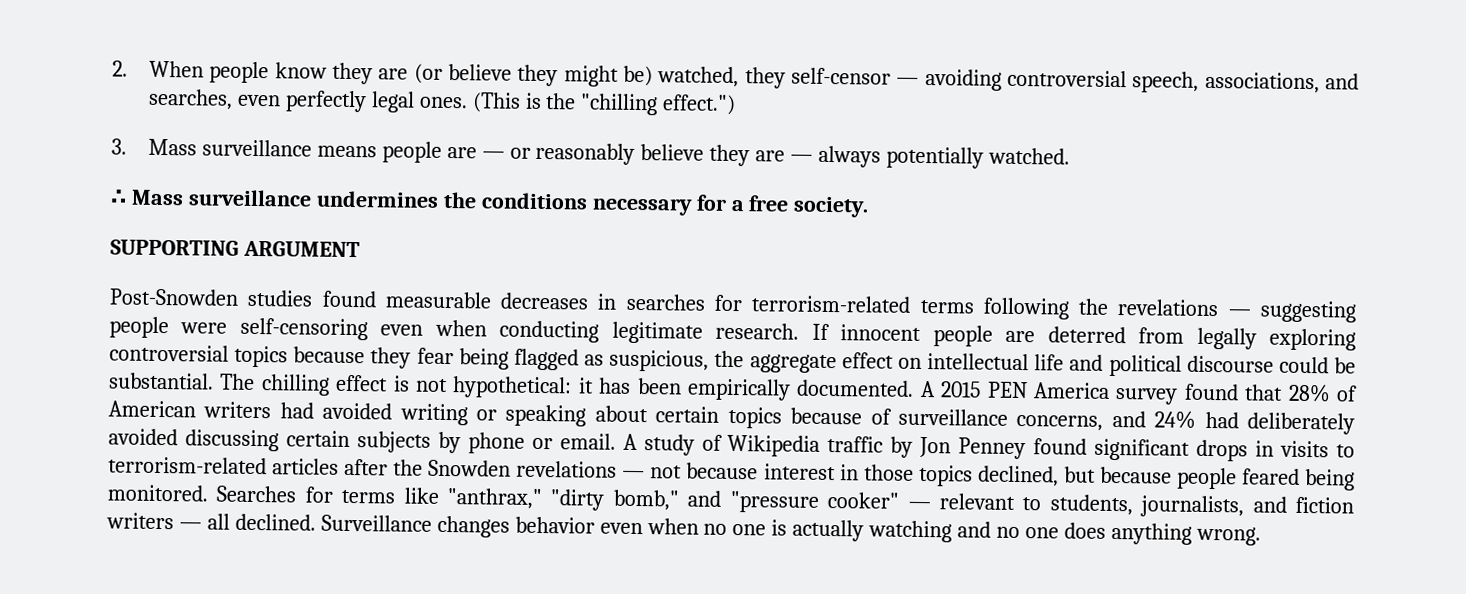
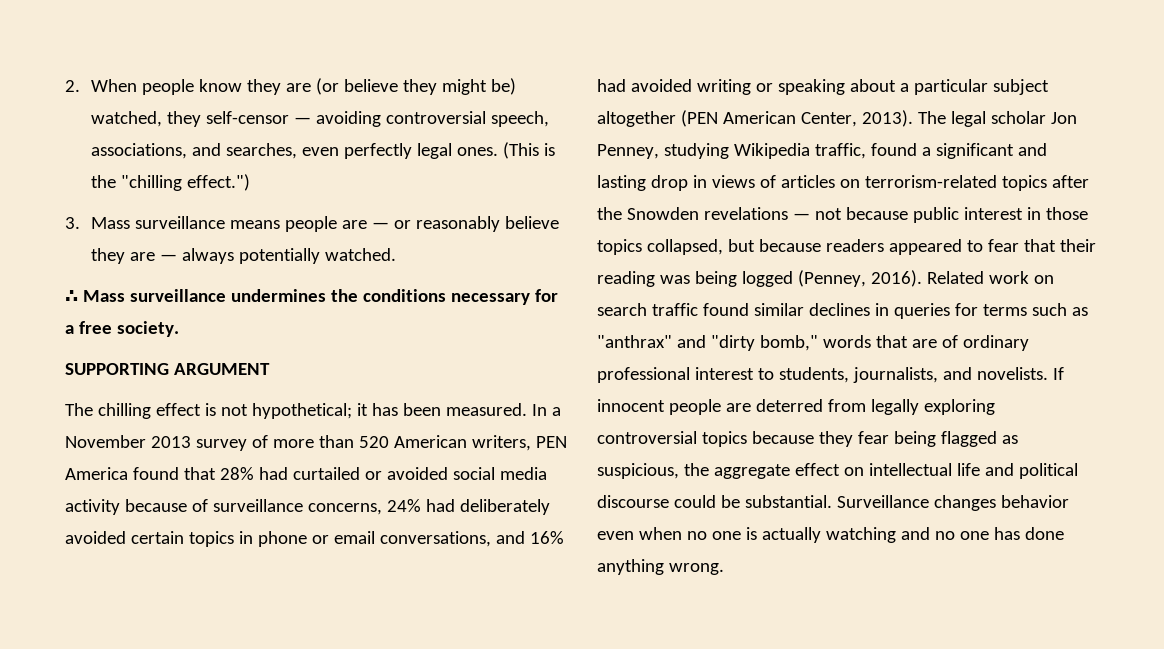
- Post-Snowden studies found measurable decreases in searches for terrorism-related terms following the revelations — suggesting people were self-censoring even when conducting legitimate research.
+ The chilling effect is not hypothetical; it has been measured. In a November 2013 survey of more than 520 American writers, PEN America found that 28% had curtailed or avoided social media activity because of surveillance concerns, 24% had deliberately avoided certain topics in phone or email conversations, and 16% had avoided writing or speaking about a particular subject altogether (PEN American Center, 2013). The legal scholar Jon Penney, studying Wikipedia traffic, found a significant and lasting drop in views of articles on terrorism-related topics after the Snowden revelations — not because public interest in those topics collapsed, but because readers appeared to fear that their reading was being logged (Penney, 2016). Related work on search traffic found similar declines in queries for terms such as "anthrax" and "dirty bomb," words that are of ordinary professional interest to students, journalists, and novelists.
- The chilling effect is not hypothetical: it has been empirically documented. A 2015 PEN America survey found that 28% of American writers had avoided writing or speaking about certain topics because of surveillance concerns, and 24% had deliberately avoided discussing certain subjects by phone or email. A study of Wikipedia traffic by Jon Penney found significant drops in visits to terrorism-related articles after the Snowden revelations — not because interest in those topics declined, but because people feared being monitored. Searches for terms like "anthrax," "dirty bomb," and "pressure cooker" — relevant to students, journalists, and fiction writers — all declined.
- Surveillance changes behavior even when no one is actually watching and no one does anything wrong.
+ Surveillance changes behavior even when no one is actually watching and no one has done anything wrong.

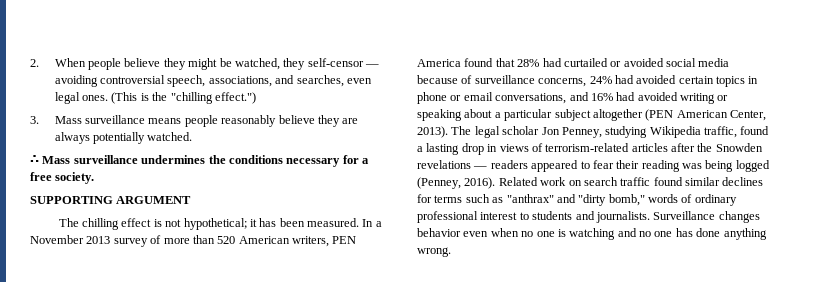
- 2. When people know they are (or believe they might be) watched, they self-censor — avoiding controversial speech, associations, and searches, even perfectly legal ones.
+ 2. When people believe they might be watched, they self-censor — avoiding controversial speech, associations, and searches, even legal ones.
- 3. Mass surveillance means people are — or reasonably believe they are — always potentially watched.
+ 3. Mass surveillance means people reasonably believe they are always potentially watched.
- In a November 2013 survey of more than 520 American writers, PEN America found that 28% had curtailed or avoided social media activity because of surveillance concerns, 24% had deliberately avoided certain topics in phone or email conversations, and 16% had avoided writing or speaking about a particular subject altogether (PEN American Center, 2013).
+ In a November 2013 survey of more than 520 American writers, PEN America found that 28% had curtailed or avoided social media because of surveillance concerns, 24% had avoided certain topics in phone or email conversations, and 16% had avoided writing or speaking about a particular subject altogether (PEN American Center, 2013).
- The legal scholar Jon Penney, studying Wikipedia traffic, found a significant and lasting drop in views of articles on terrorism-related topics after the Snowden revelations — not because public interest in those topics collapsed, but because readers appeared to fear that their reading was being logged (Penney, 2016).
+ The legal scholar Jon Penney, studying Wikipedia traffic, found a lasting drop in views of terrorism-related articles after the Snowden revelations — readers appeared to fear their reading was being logged (Penney, 2016).
- Related work on search traffic found similar declines in queries for terms such as "anthrax" and "dirty bomb," words that are of ordinary professional interest to students, journalists, and novelists. If innocent people are deterred from legally exploring controversial topics because they fear being flagged as suspicious, the aggregate effect on intellectual life and political discourse could be substantial.
+ Related work on search traffic found similar declines for terms such as "anthrax" and "dirty bomb," words of ordinary professional interest to students and journalists.
- Surveillance changes behavior even when no one is actually watching and no one has done anything wrong.
+ Surveillance changes behavior even when no one is watching and no one has done anything wrong.

